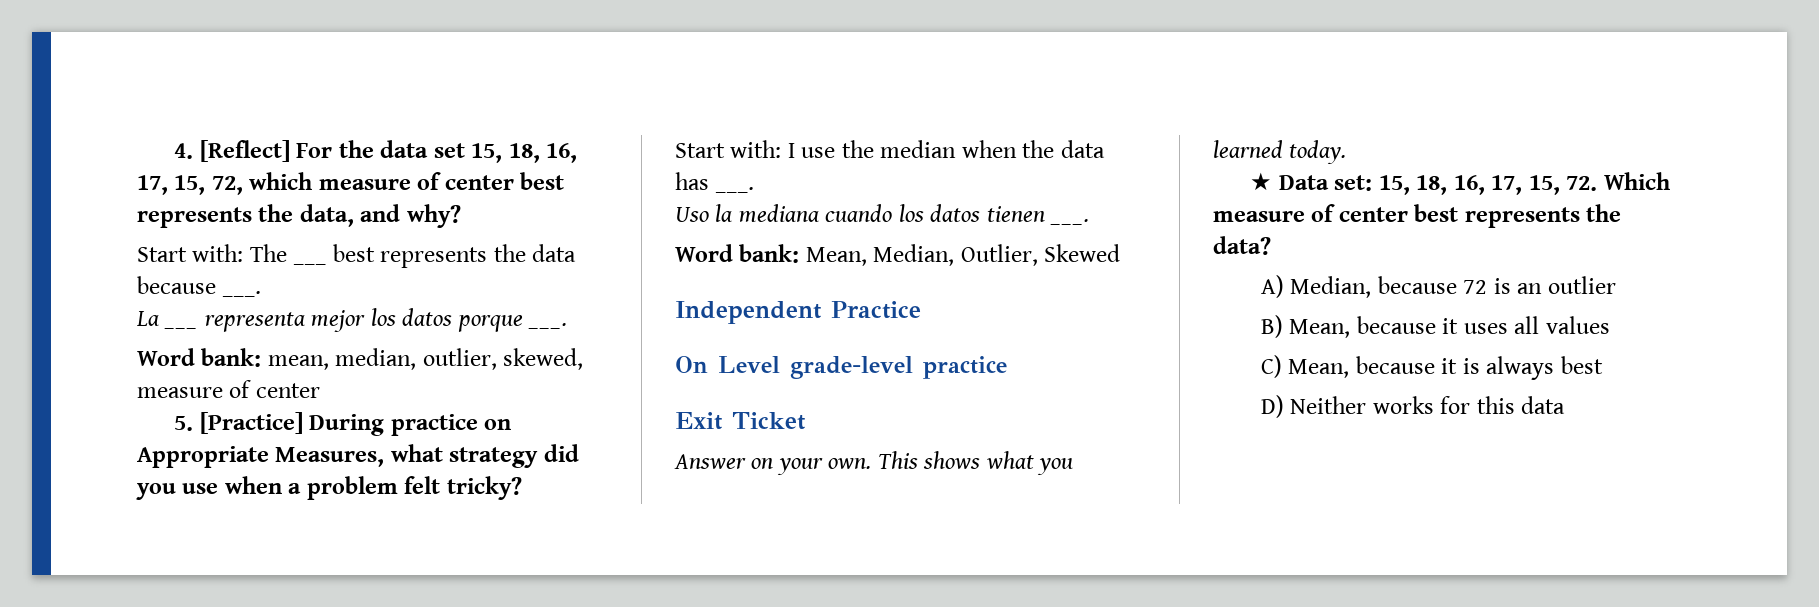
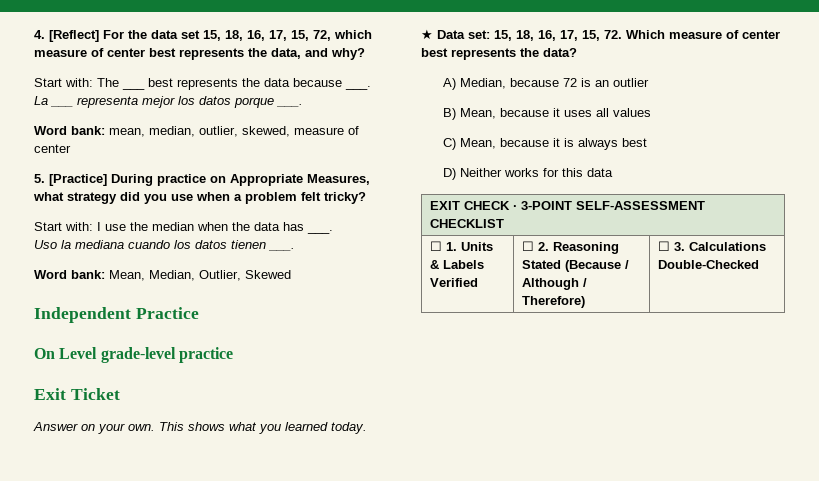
+ EXIT CHECK · 3-POINT SELF-ASSESSMENT CHECKLIST
+ ☐ 1. Units & Labels Verified | ☐ 2. Reasoning Stated (Because / Although / Therefore) | ☐ 3. Calculations Double-Checked

